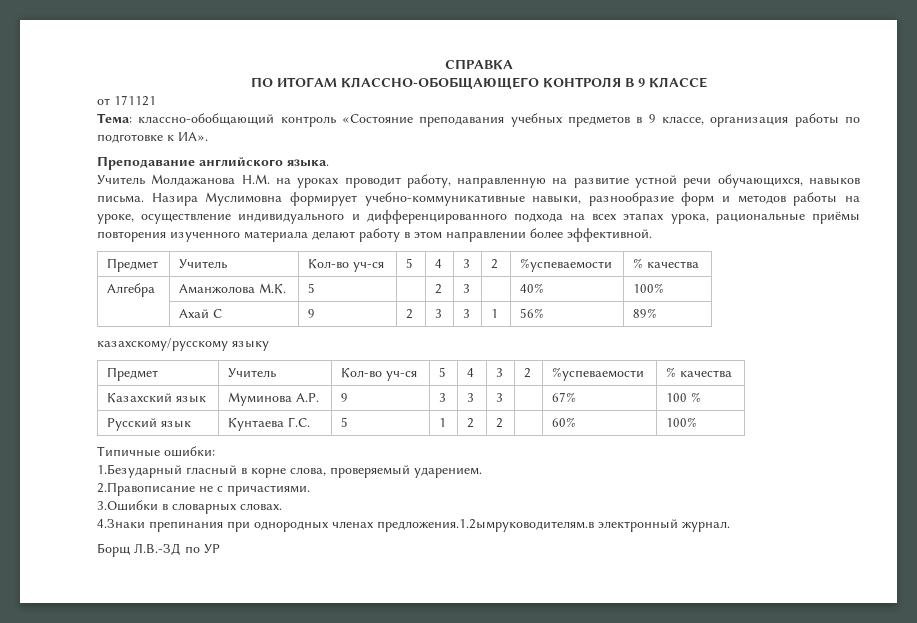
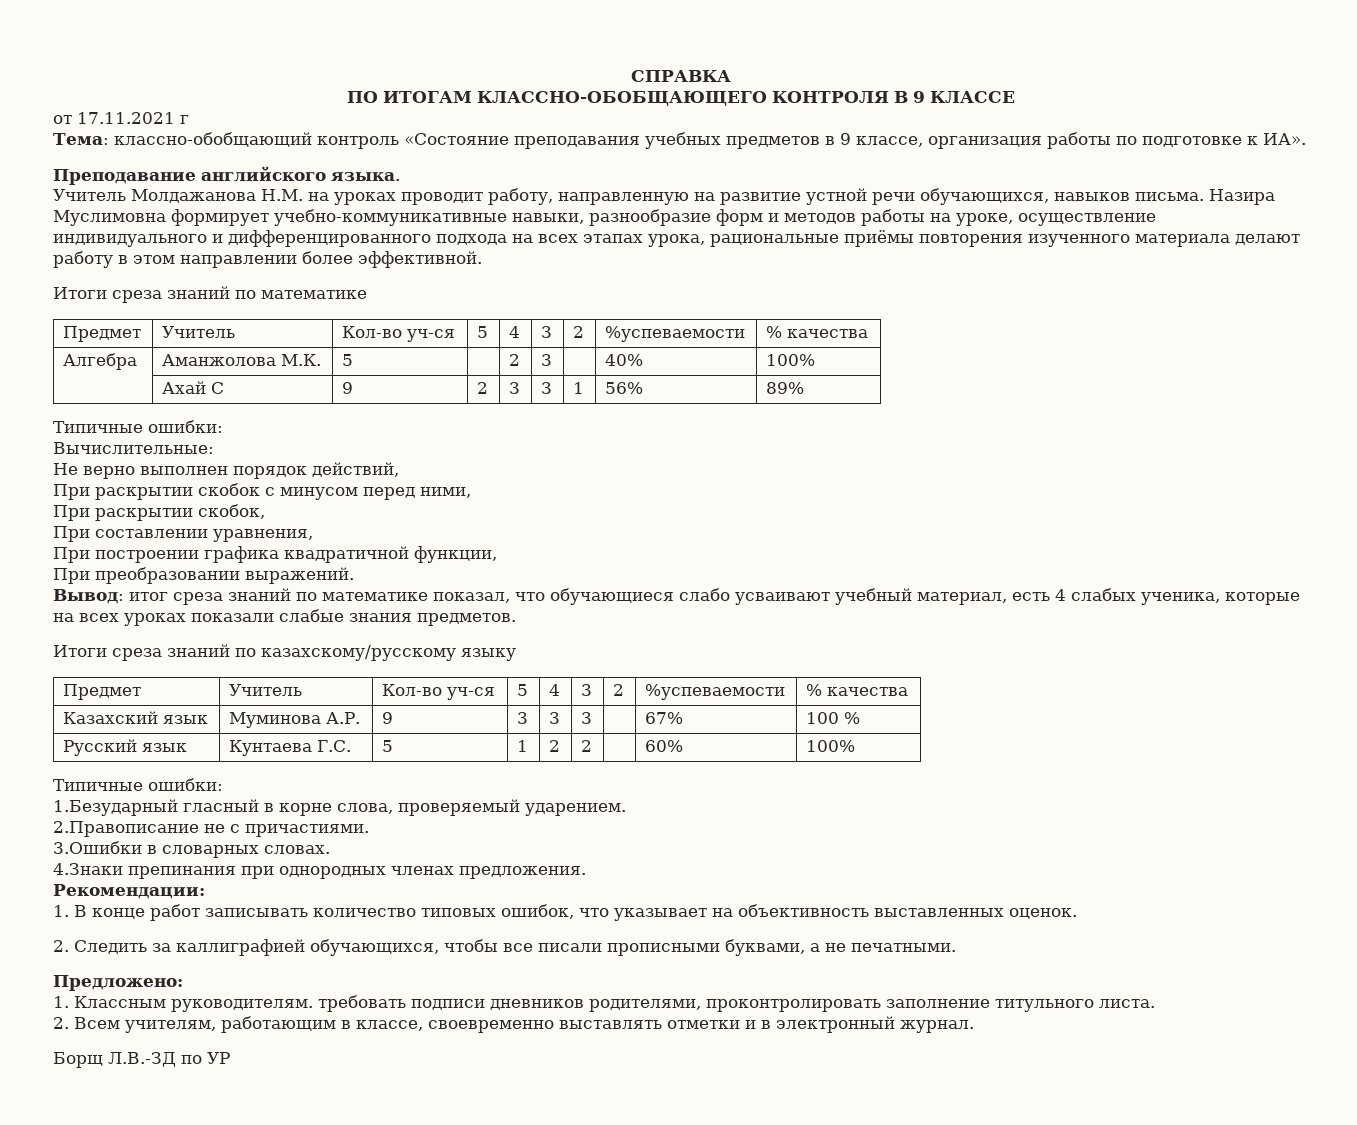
- от 171121
+ от 17.11.2021 г
+ Итоги среза знаний по математике
  | Ахай С | 9 | 2 | 3 | 3 | 1 | 56% | 89%
- казахскому/русскому языку
+ Типичные ошибки:
+ Вычислительные:
+ Не верно выполнен порядок действий,
+ При раскрытии скобок с минусом перед ними,
+ При раскрытии скобок,
+ При составлении уравнения,
+ При построении графика квадратичной функции,
+ При преобразовании выражений.
+ Вывод: итог среза знаний по математике показал, что обучающиеся слабо усваивают учебный материал, есть 4 слабых ученика, которые на всех уроках показали слабые знания предметов.
+ Итоги среза знаний по казахскому/русскому языку
- 4.Знаки препинания при однородных членах предложения.1.2ымруководителям.в электронный журнал.
+ 4.Знаки препинания при однородных членах предложения.
+ Рекомендации:
+ 1. В конце работ записывать количество типовых ошибок, что указывает на объективность выставленных оценок.
+ 2. Следить за каллиграфией обучающихся, чтобы все писали прописными буквами, а не печатными.
+ Предложено:
+ 1. Классным руководителям. требовать подписи дневников родителями, проконтролировать заполнение титульного листа.
+ 2. Всем учителям, работающим в классе, своевременно выставлять отметки и в электронный журнал.

